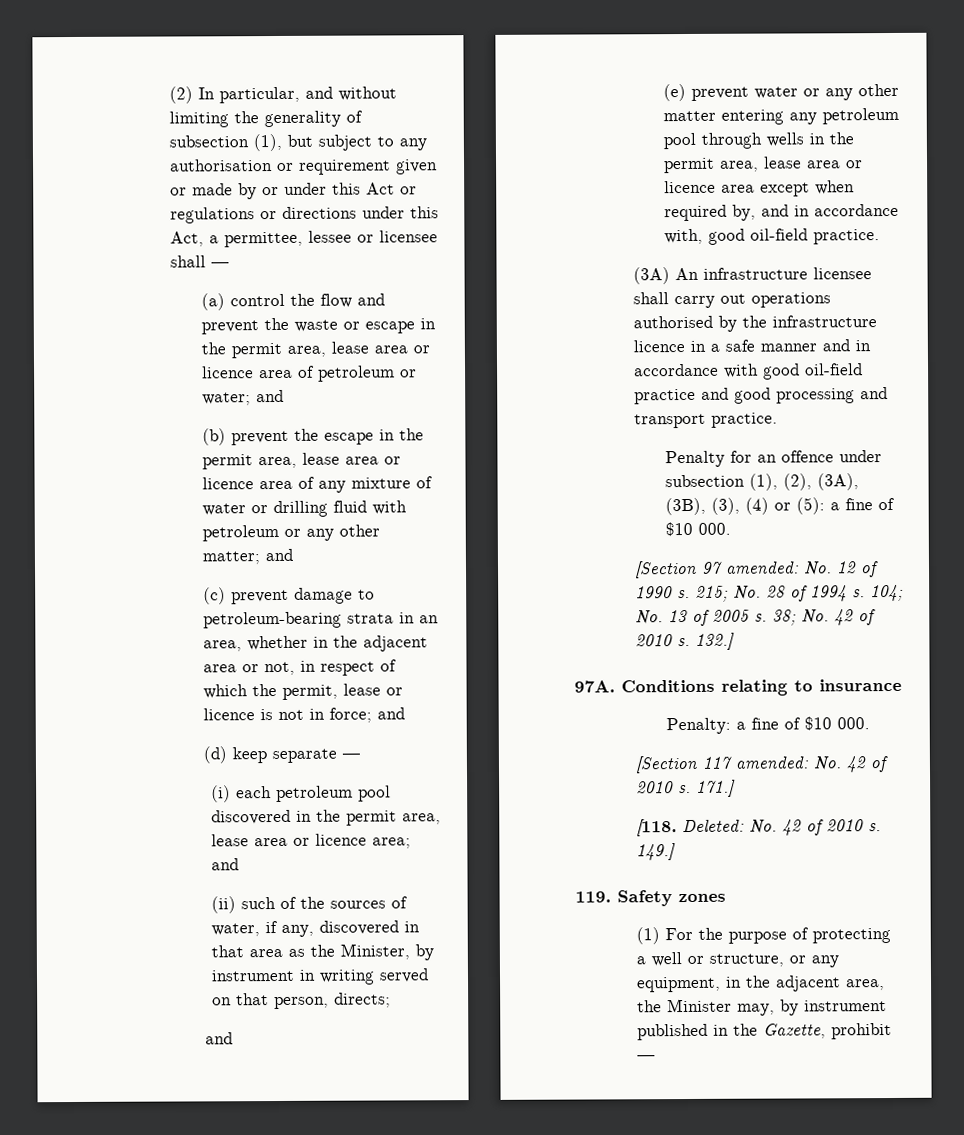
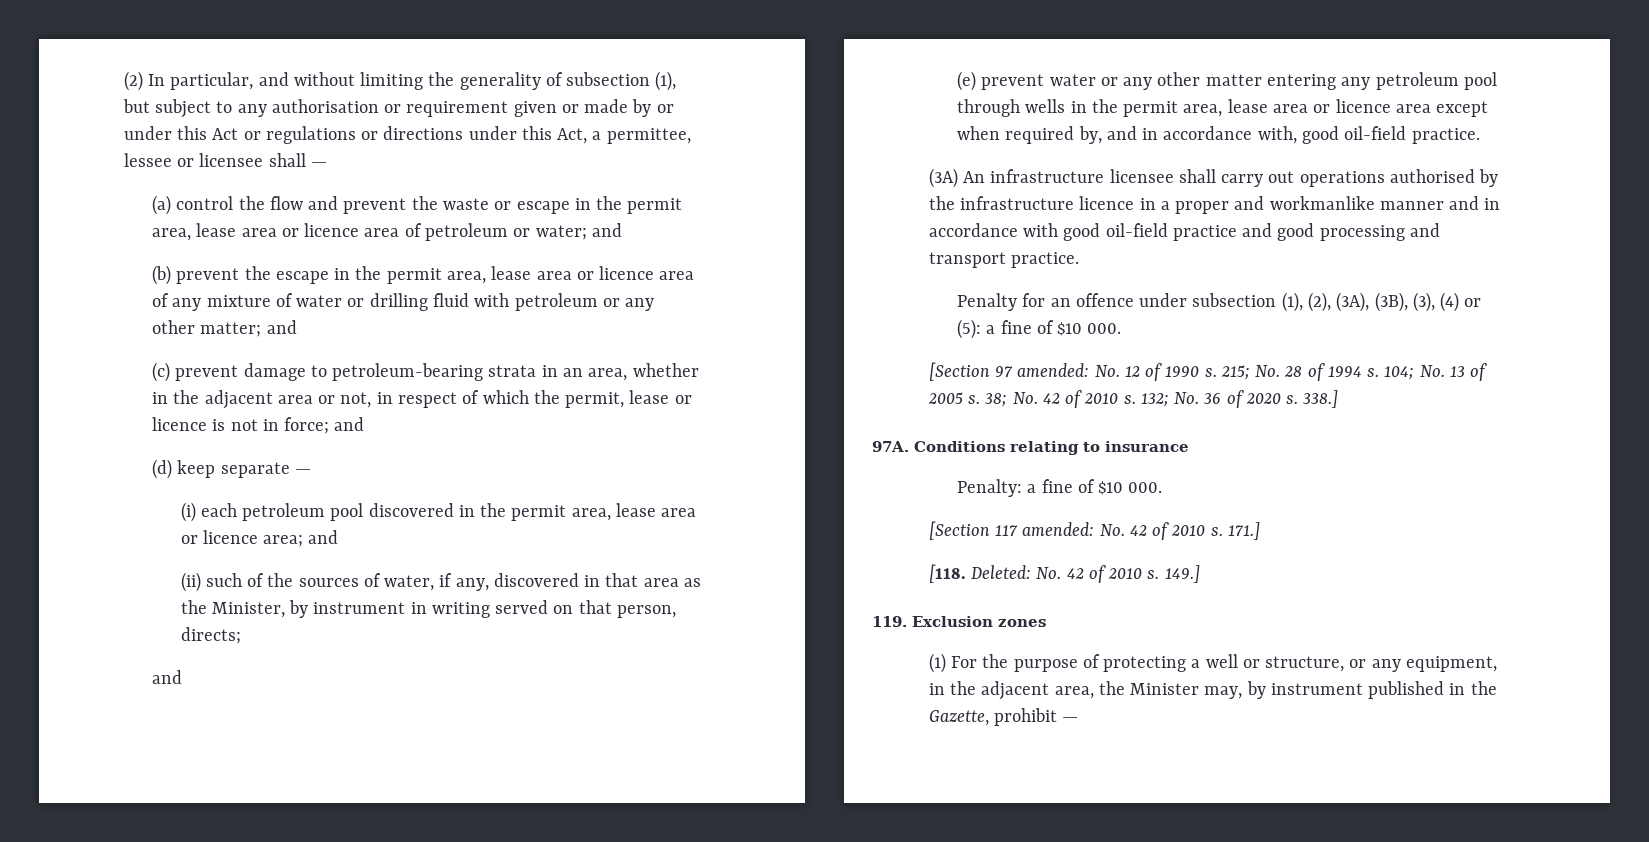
- (3A) An infrastructure licensee shall carry out operations authorised by the infrastructure licence in a safe manner and in accordance with good oil-field practice and good processing and transport practice.
+ (3A) An infrastructure licensee shall carry out operations authorised by the infrastructure licence in a proper and workmanlike manner and in accordance with good oil-field practice and good processing and transport practice.
- 132.]
+ 132; No. 36 of 2020 s. 338.]
- 119. Safety zones
+ 119. Exclusion zones

